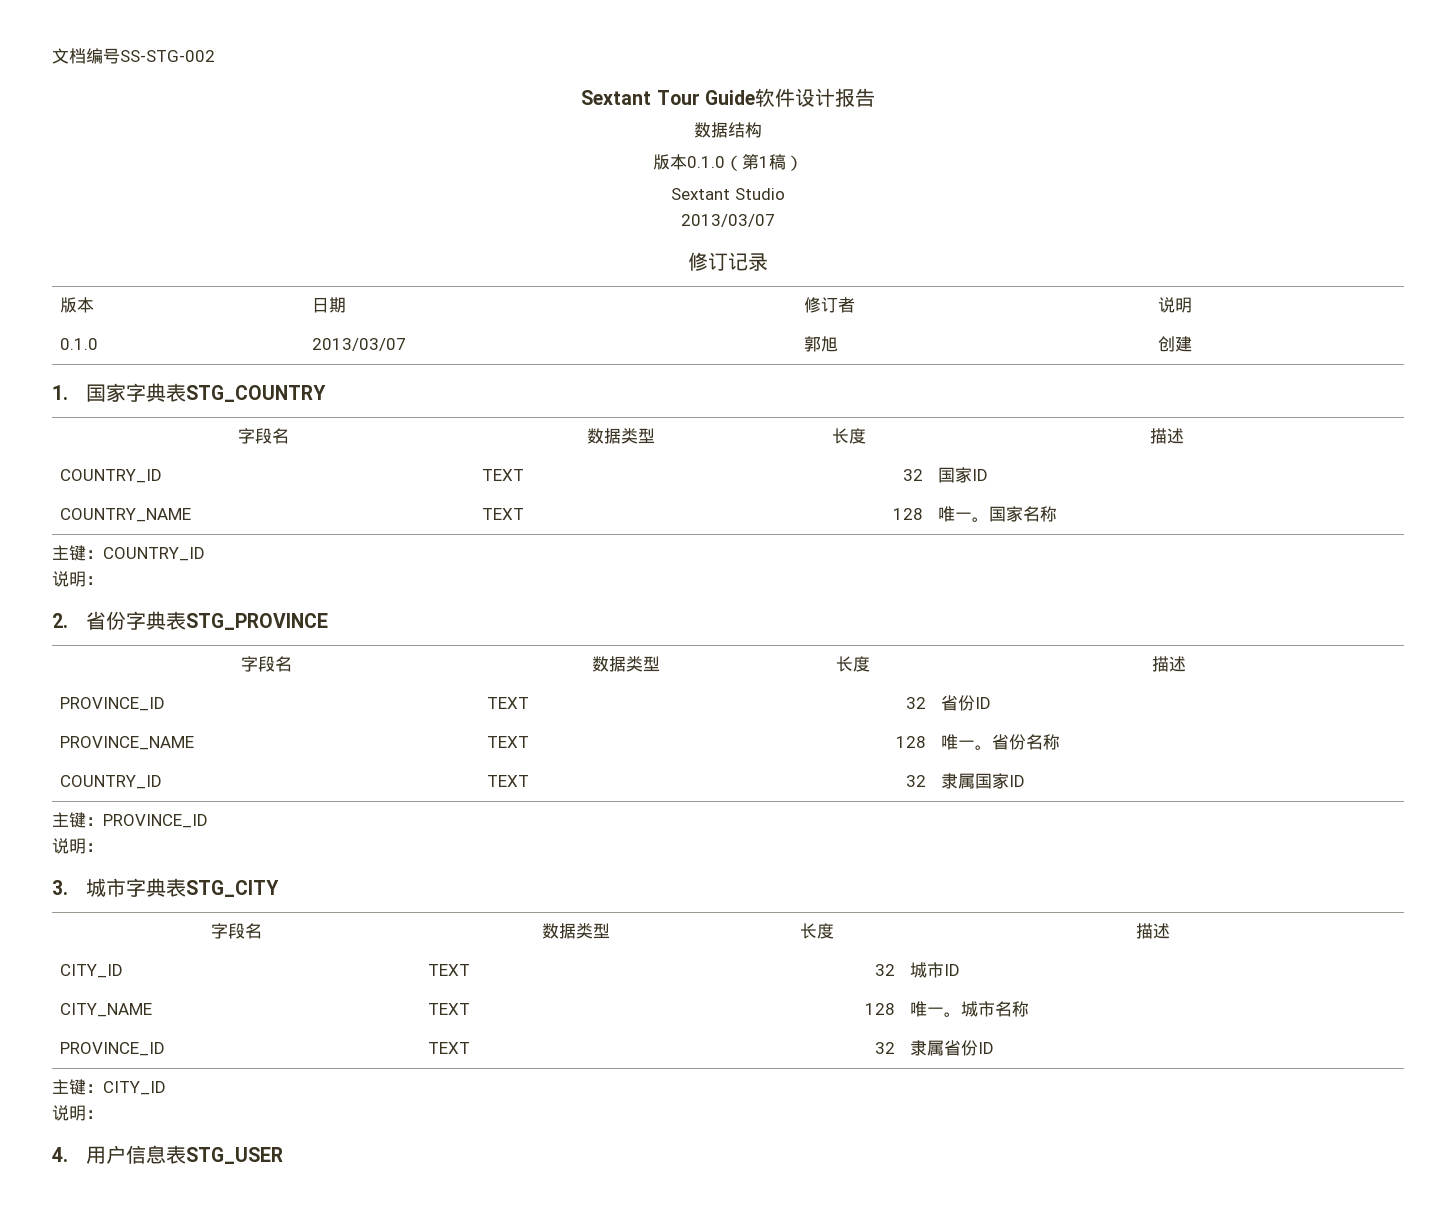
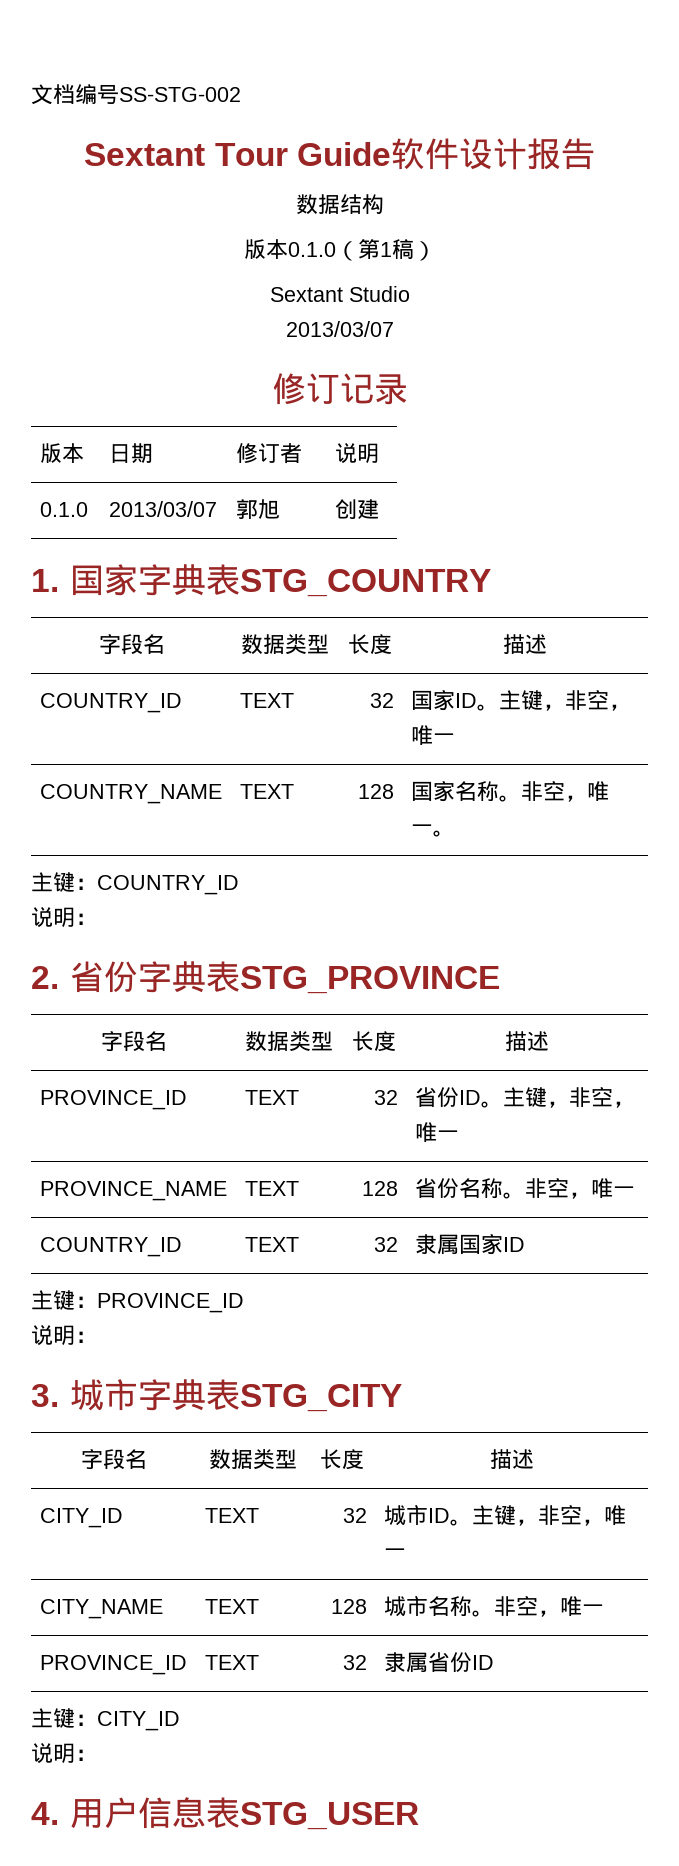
- COUNTRY_ID | TEXT | 32 | 国家ID
+ COUNTRY_ID | TEXT | 32 | 国家ID。主键，非空，唯一
- COUNTRY_NAME | TEXT | 128 | 唯一。国家名称
+ COUNTRY_NAME | TEXT | 128 | 国家名称。非空，唯一。
- PROVINCE_ID | TEXT | 32 | 省份ID
+ PROVINCE_ID | TEXT | 32 | 省份ID。主键，非空，唯一
- PROVINCE_NAME | TEXT | 128 | 唯一。省份名称
+ PROVINCE_NAME | TEXT | 128 | 省份名称。非空，唯一
- CITY_ID | TEXT | 32 | 城市ID
+ CITY_ID | TEXT | 32 | 城市ID。主键，非空，唯一
- CITY_NAME | TEXT | 128 | 唯一。城市名称
+ CITY_NAME | TEXT | 128 | 城市名称。非空，唯一

